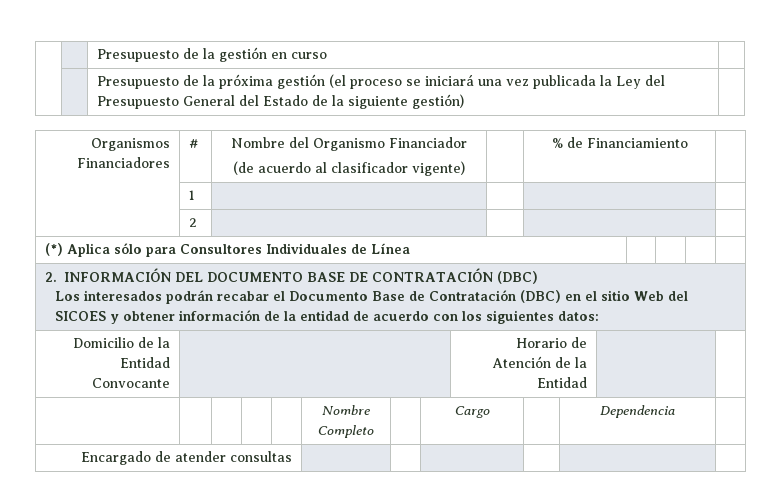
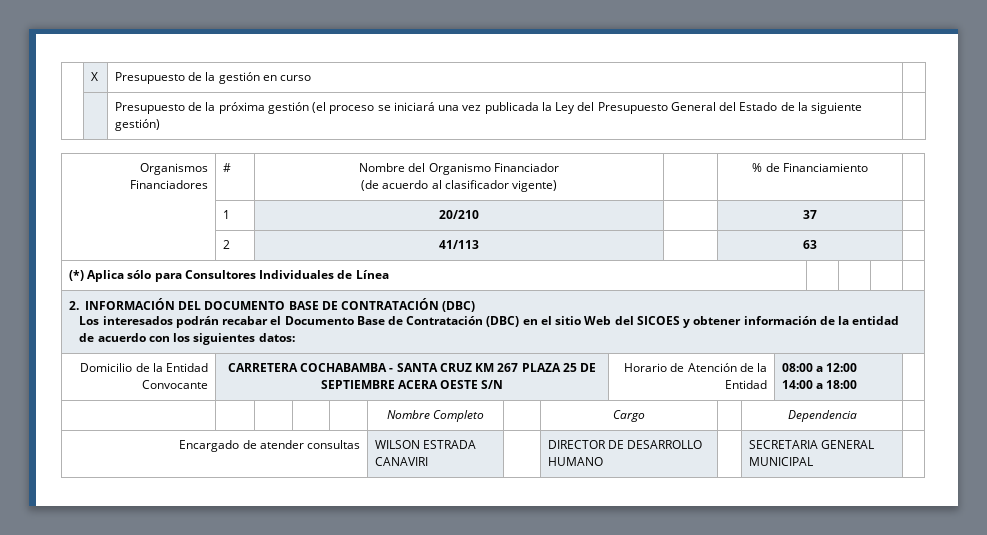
- | | Presupuesto de la gestión en curso |
+ | X | Presupuesto de la gestión en curso |
  Organismos Financiadores | # | Nombre del Organismo Financiador
  (de acuerdo al clasificador vigente) | | % de Financiamiento |
- | 1 | | | |
+ | 1 | 20/210 | | 37 |
- | 2 | | | |
+ | 2 | 41/113 | | 63 |
- Domicilio de la Entidad Convocante | | Horario de Atención de la Entidad | |
+ Domicilio de la Entidad Convocante | CARRETERA COCHABAMBA - SANTA CRUZ KM 267 PLAZA 25 DE SEPTIEMBRE ACERA OESTE S/N | Horario de Atención de la Entidad | 08:00 a 12:00
+ 14:00 a 18:00 |
- Encargado de atender consultas | | | | | |
+ Encargado de atender consultas | WILSON ESTRADA CANAVIRI | | DIRECTOR DE DESARROLLO HUMANO | | SECRETARIA GENERAL MUNICIPAL |

